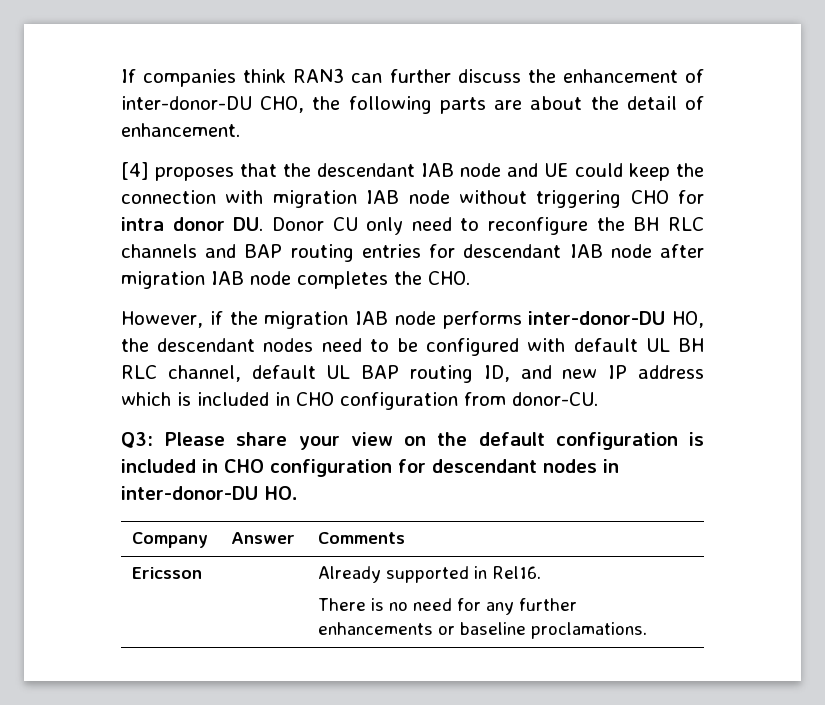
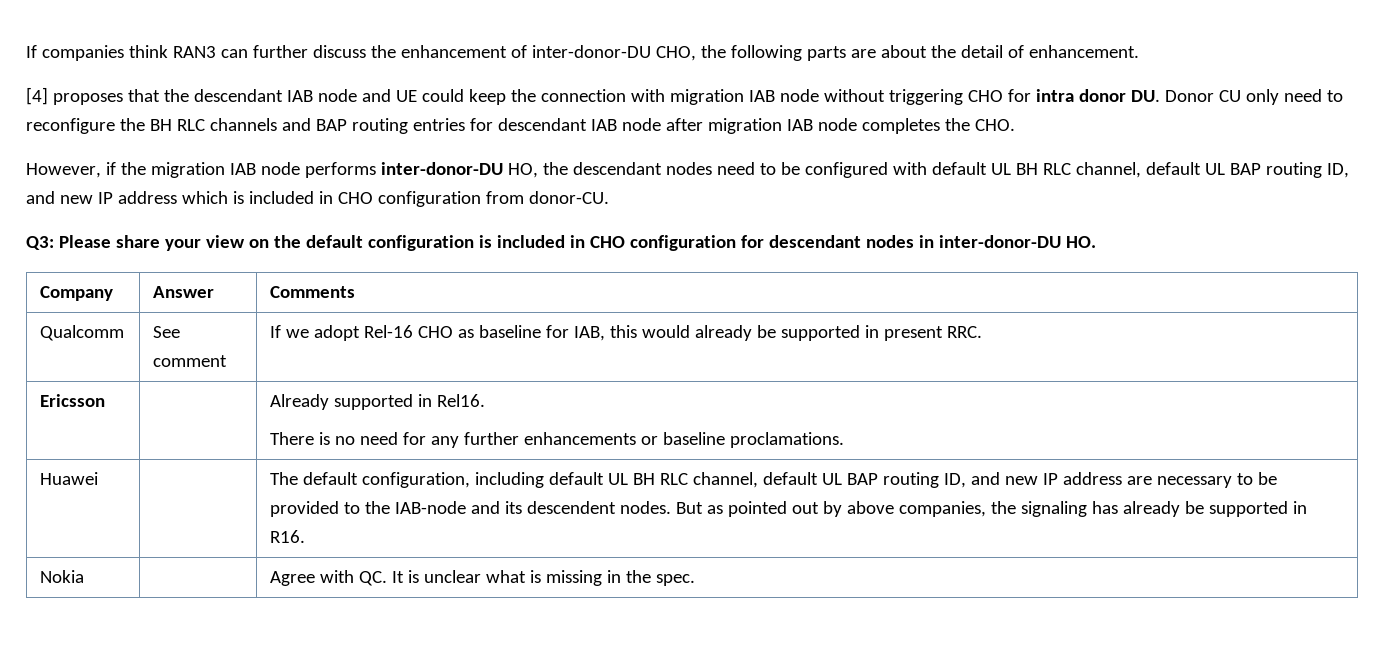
+ Qualcomm | See comment | If we adopt Rel-16 CHO as baseline for IAB, this would already be supported in present RRC.
+ Huawei | | The default configuration, including default UL BH RLC channel, default UL BAP routing ID, and new IP address are necessary to be provided to the IAB-node and its descendent nodes. But as pointed out by above companies, the signaling has already be supported in R16.
+ Nokia | | Agree with QC. It is unclear what is missing in the spec.

